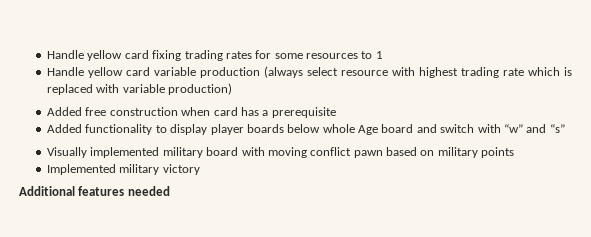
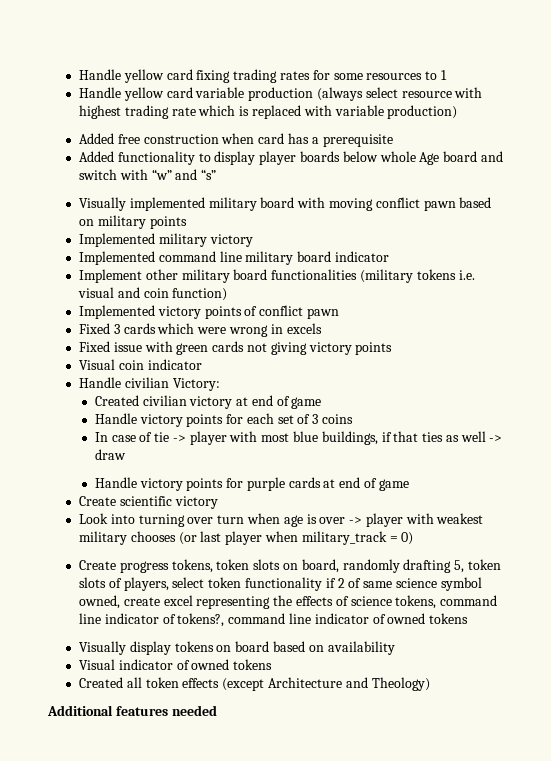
+ Implemented command line military board indicator
+ Implement other military board functionalities (military tokens i.e. visual and coin function)
+ Implemented victory points of conflict pawn
+ Fixed 3 cards which were wrong in excels
+ Fixed issue with green cards not giving victory points
+ Visual coin indicator
+ Handle civilian Victory:
+ Created civilian victory at end of game
+ Handle victory points for each set of 3 coins
+ In case of tie -> player with most blue buildings, if that ties as well -> draw
+ Handle victory points for purple cards at end of game
+ Create scientific victory
+ Look into turning over turn when age is over -> player with weakest military chooses (or last player when military_track = 0)
+ Create progress tokens, token slots on board, randomly drafting 5, token slots of players, select token functionality if 2 of same science symbol owned, create excel representing the effects of science tokens, command line indicator of tokens?, command line indicator of owned tokens
+ Visually display tokens on board based on availability
+ Visual indicator of owned tokens
+ Created all token effects (except Architecture and Theology)

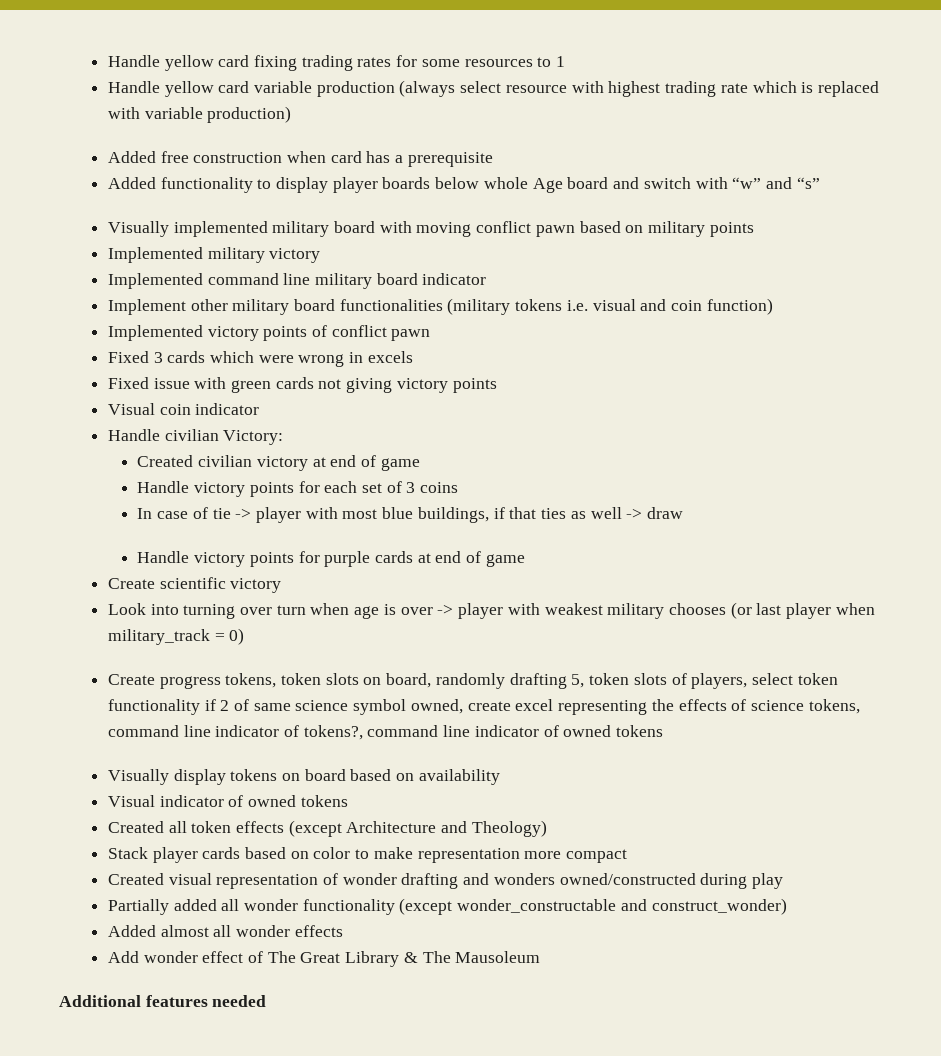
+ Stack player cards based on color to make representation more compact
+ Created visual representation of wonder drafting and wonders owned/constructed during play
+ Partially added all wonder functionality (except wonder_constructable and construct_wonder)
+ Added almost all wonder effects
+ Add wonder effect of The Great Library & The Mausoleum

